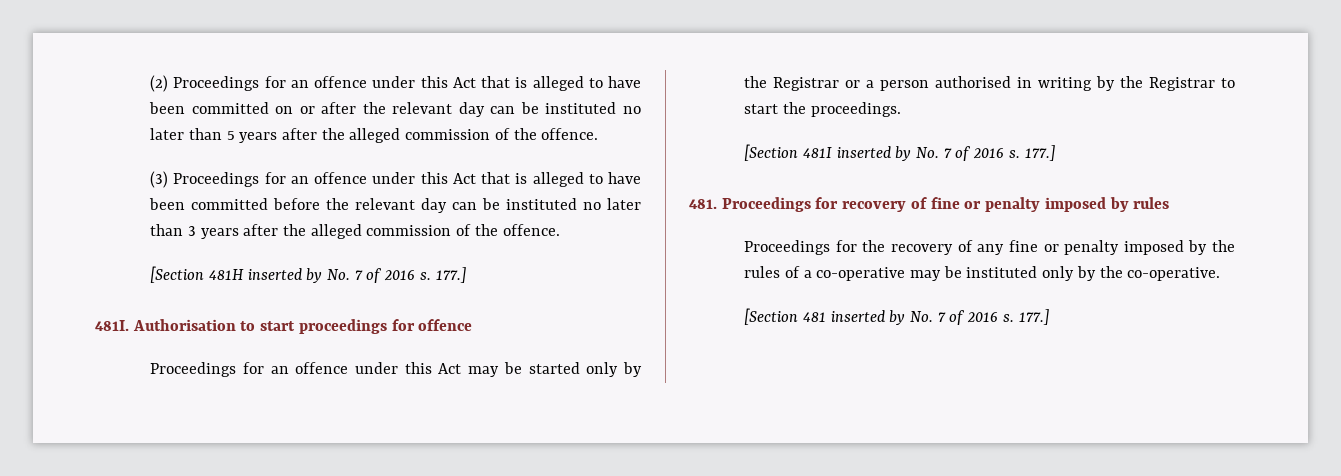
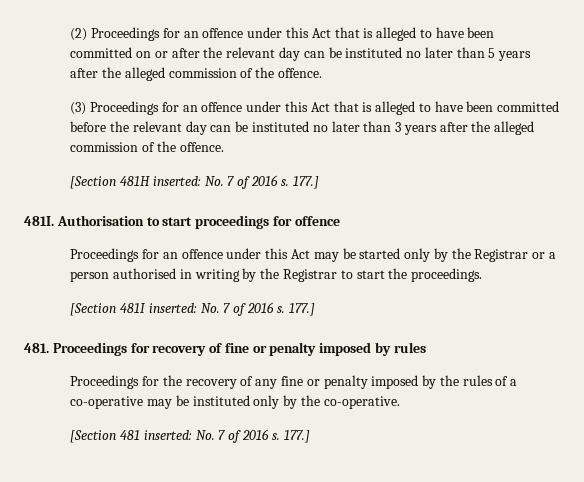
- [Section 481H inserted by No. 7 of 2016 s.
+ [Section 481H inserted: No. 7 of 2016 s.
- [Section 481I inserted by No. 7 of 2016 s.
+ [Section 481I inserted: No. 7 of 2016 s.
- [Section 481 inserted by No. 7 of 2016 s.
+ [Section 481 inserted: No. 7 of 2016 s.

